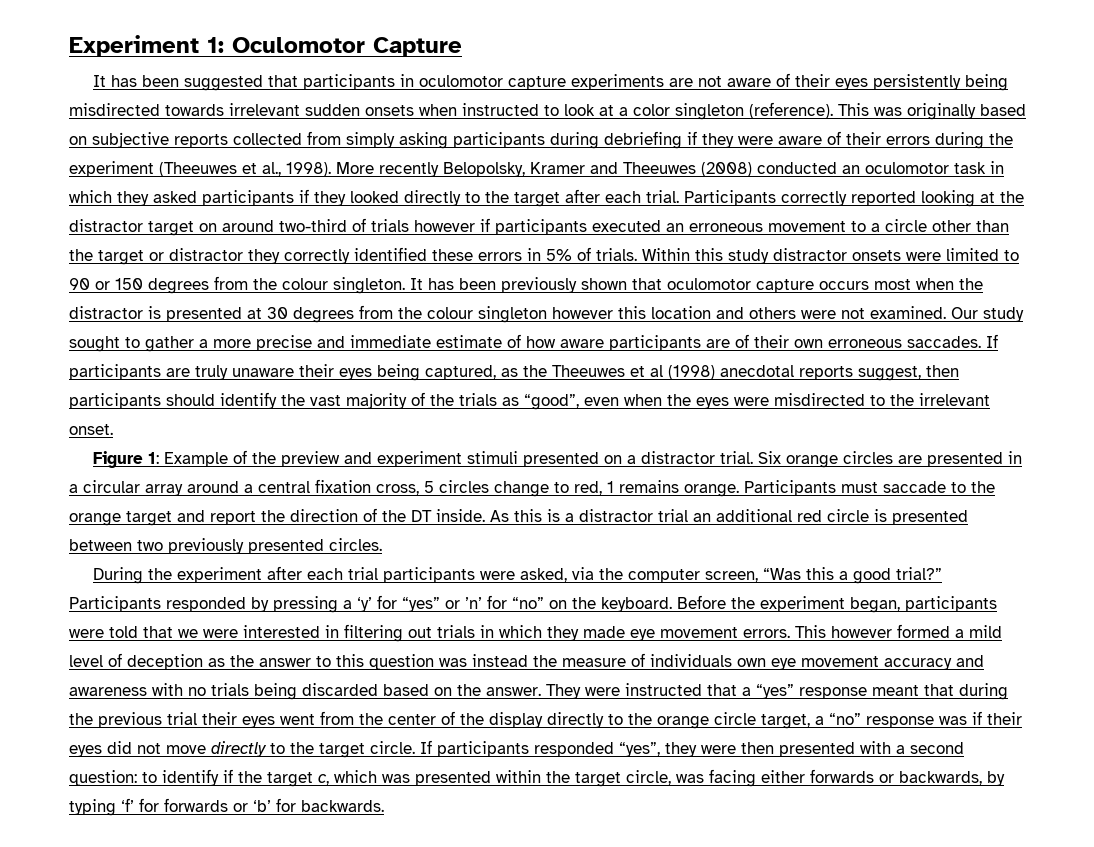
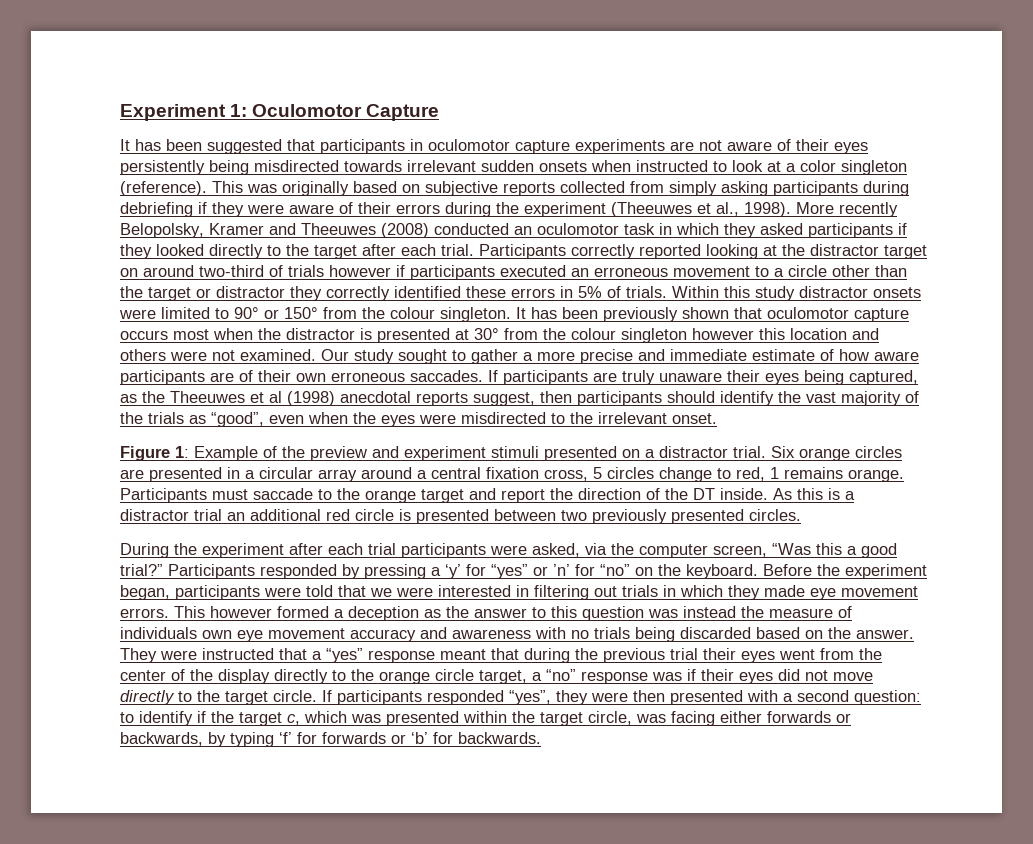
- Within this study distractor onsets were limited to 90 or 150 degrees from the colour singleton.
+ Within this study distractor onsets were limited to 90° or 150° from the colour singleton.
- It has been previously shown that oculomotor capture occurs most when the distractor is presented at 30 degrees from the colour singleton however this location and others were not examined.
+ It has been previously shown that oculomotor capture occurs most when the distractor is presented at 30° from the colour singleton however this location and others were not examined.
- This however formed a mild level of deception as the answer to this question was instead the measure of individuals own eye movement accuracy and awareness with no trials being discarded based on the answer.
+ This however formed a deception as the answer to this question was instead the measure of individuals own eye movement accuracy and awareness with no trials being discarded based on the answer.

